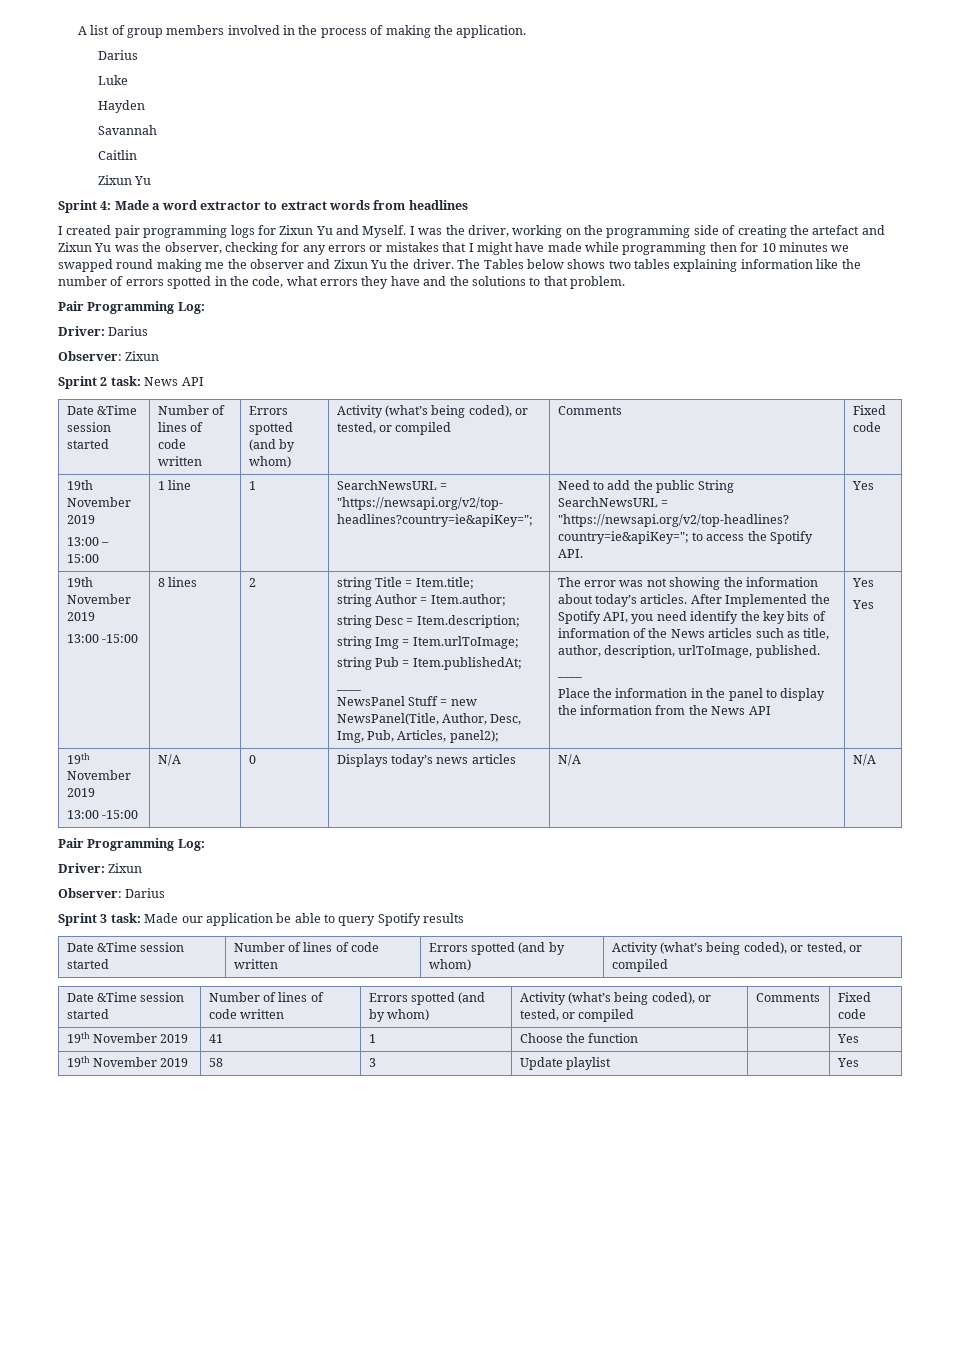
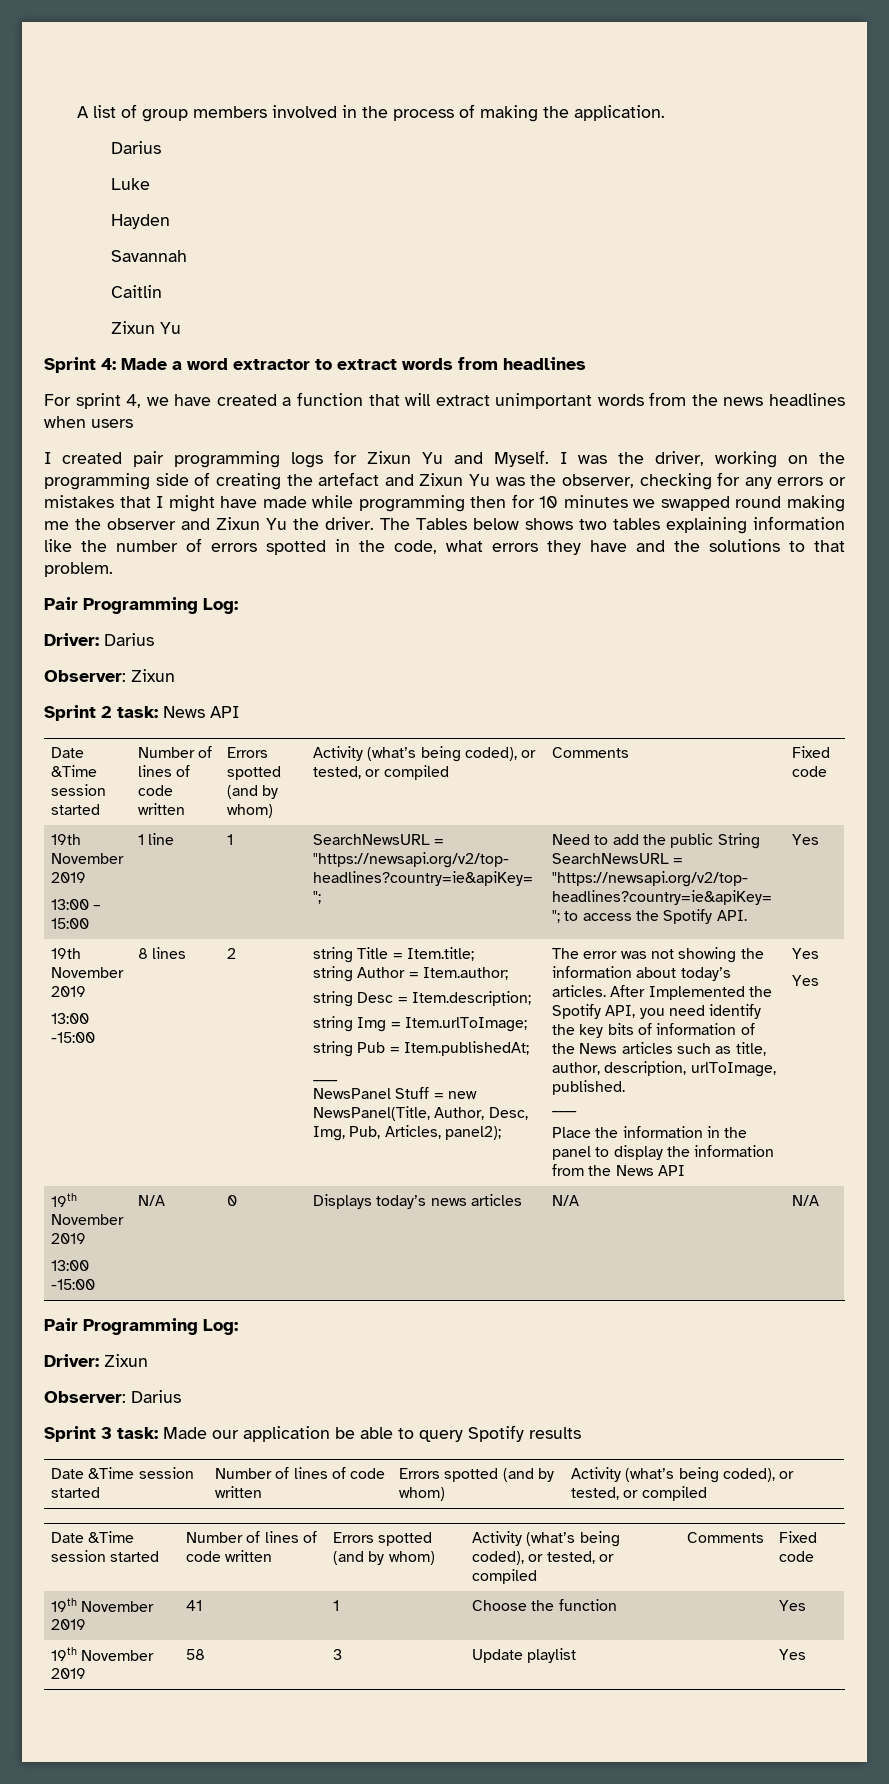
+ For sprint 4, we have created a function that will extract unimportant words from the news headlines when users

